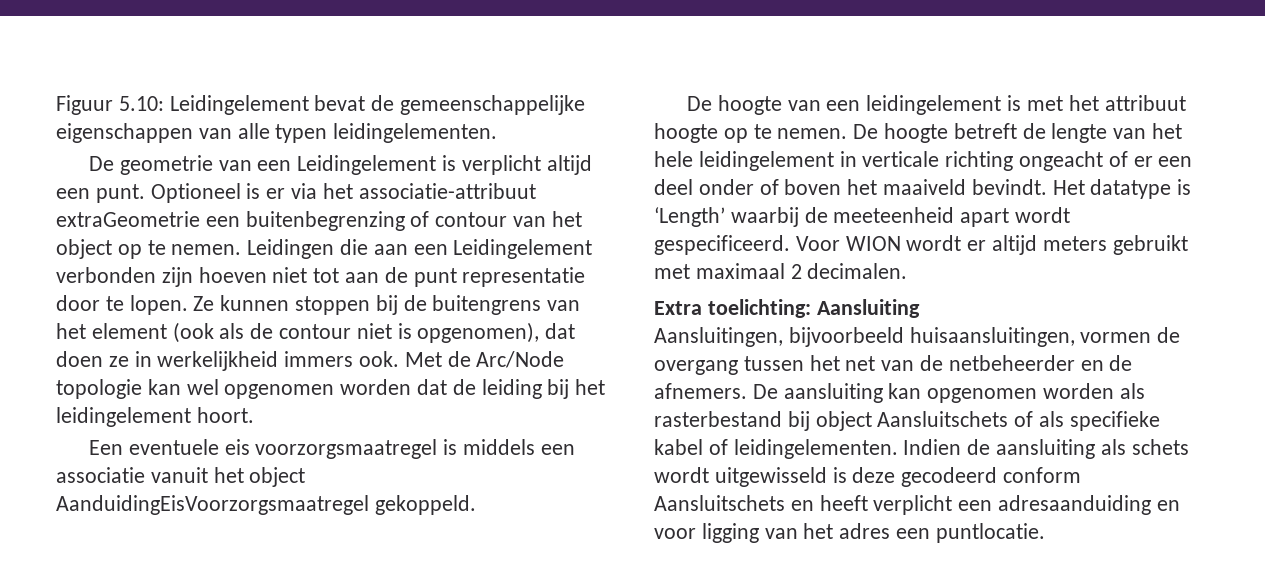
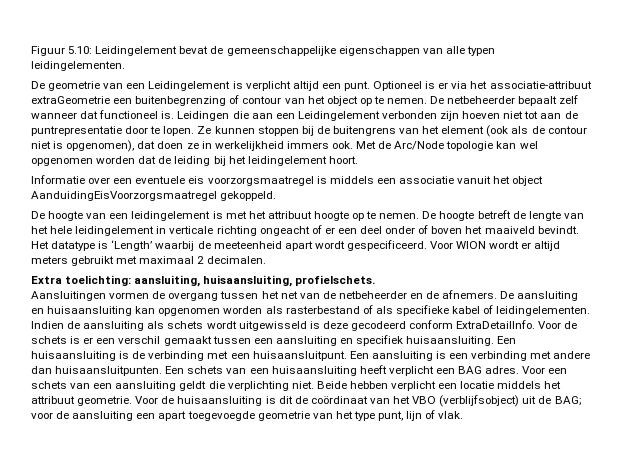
+ De netbeheerder bepaalt zelf wanneer dat functioneel is.
- Leidingen die aan een Leidingelement verbonden zijn hoeven niet tot aan de punt representatie door te lopen.
+ Leidingen die aan een Leidingelement verbonden zijn hoeven niet tot aan de puntrepresentatie door te lopen.
- Een eventuele eis voorzorgsmaatregel is middels een associatie vanuit het object AanduidingEisVoorzorgsmaatregel gekoppeld.
+ Informatie over een eventuele eis voorzorgsmaatregel is middels een associatie vanuit het object AanduidingEisVoorzorgsmaatregel gekoppeld.
- Extra toelichting: Aansluiting
- Aansluitingen, bijvoorbeeld huisaansluitingen, vormen de overgang tussen het net van de netbeheerder en de afnemers.
+ Extra toelichting: aansluiting, huisaansluiting, profielschets.
+ Aansluitingen vormen de overgang tussen het net van de netbeheerder en de afnemers.
- De aansluiting kan opgenomen worden als rasterbestand bij object Aansluitschets of als specifieke kabel of leidingelementen.
+ De aansluiting en huisaansluiting kan opgenomen worden als rasterbestand of als specifieke kabel of leidingelementen.
- Indien de aansluiting als schets wordt uitgewisseld is deze gecodeerd conform Aansluitschets en heeft verplicht een adresaanduiding en voor ligging van het adres een puntlocatie.
+ Indien de aansluiting als schets wordt uitgewisseld is deze gecodeerd conform ExtraDetailInfo. Voor de schets is er een verschil gemaakt tussen een aansluiting en specifiek huisaansluiting. Een huisaansluiting is de verbinding met een huisaansluitpunt. Een aansluiting is een verbinding met andere dan huisaansluitpunten. Een schets van een huisaansluiting heeft verplicht een BAG adres. Voor een schets van een aansluiting geldt die verplichting niet. Beide hebben verplicht een locatie middels het attribuut geometrie. Voor de huisaansluiting is dit de coördinaat van het VBO (verblijfsobject) uit de BAG; voor de aansluiting een apart toegevoegde geometrie van het type punt, lijn of vlak.

